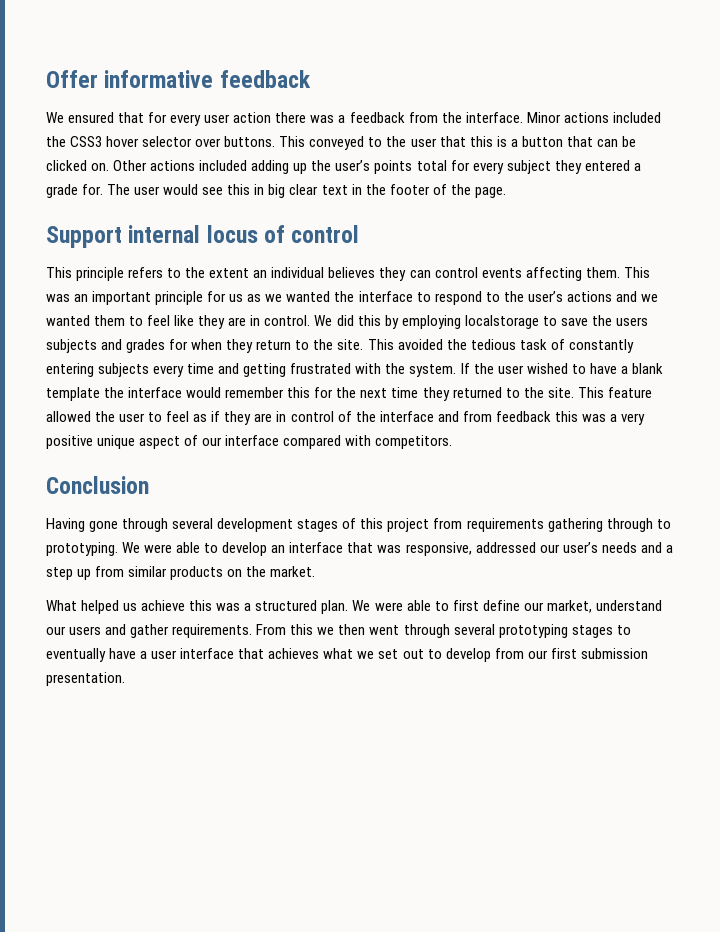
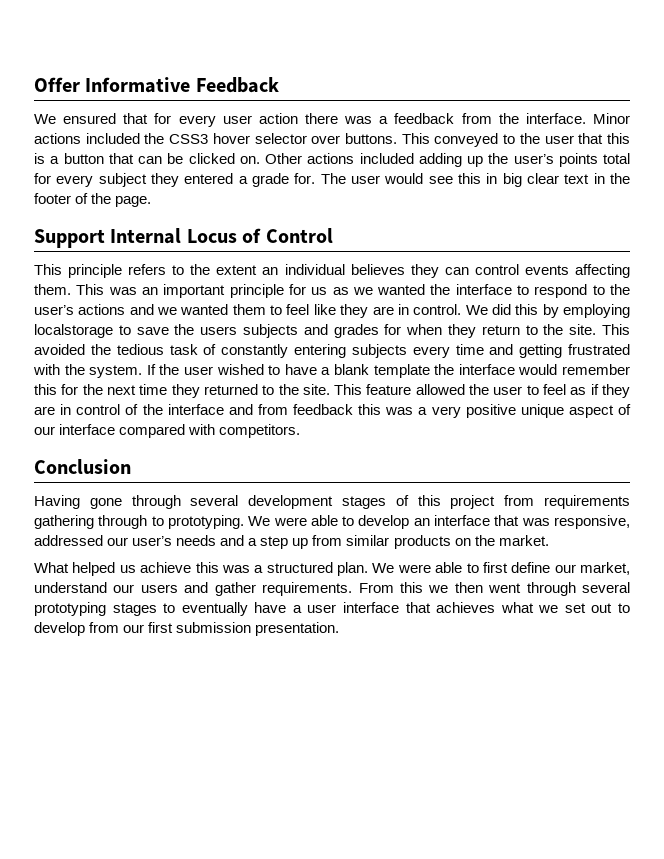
- Offer informative feedback
+ Offer Informative Feedback
- Support internal locus of control
+ Support Internal Locus of Control

